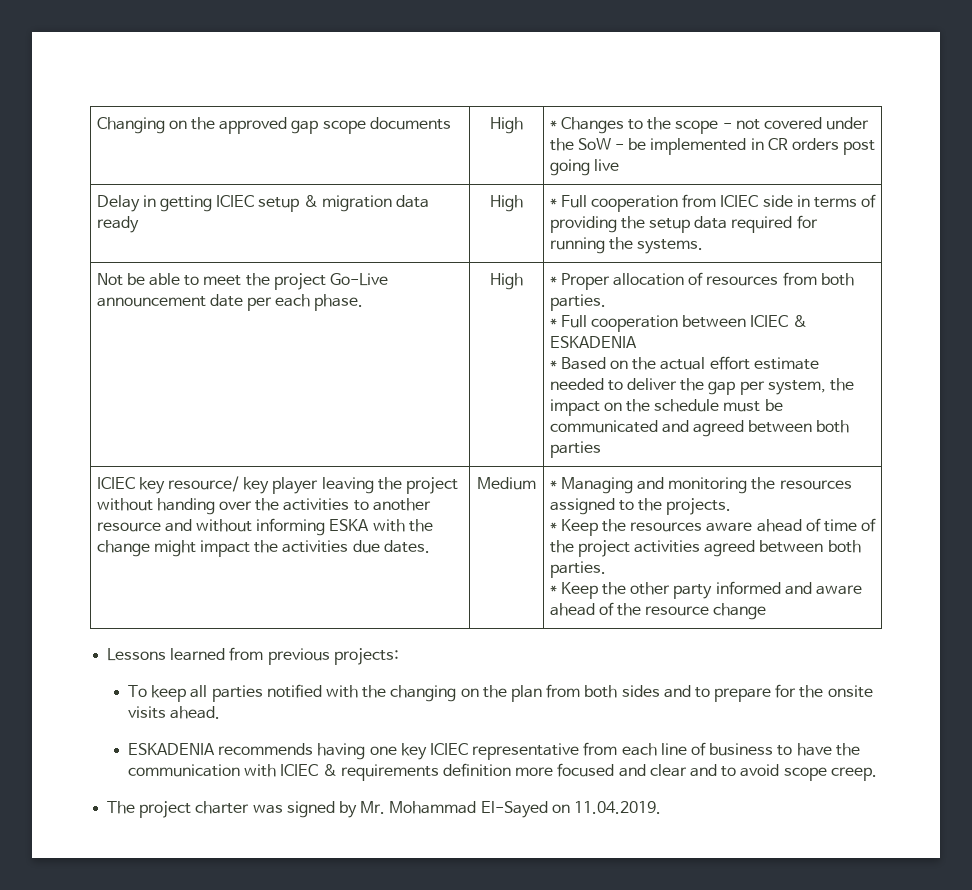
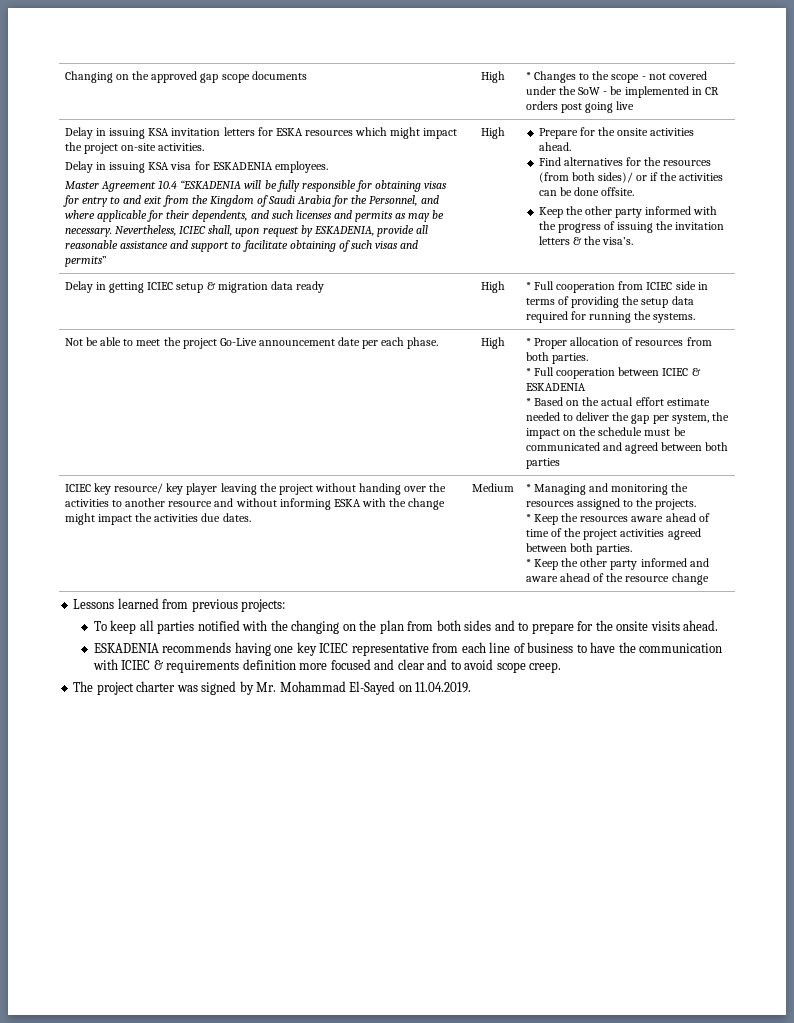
+ Delay in issuing KSA invitation letters for ESKA resources which might impact the project on-site activities.
+ Delay in issuing KSA visa for ESKADENIA employees.
+ Master Agreement 10.4 “ESKADENIA will be fully responsible for obtaining visas for entry to and exit from the Kingdom of Saudi Arabia for the Personnel, and where applicable for their dependents, and such licenses and permits as may be necessary. Nevertheless, ICIEC shall, upon request by ESKADENIA, provide all reasonable assistance and support to facilitate obtaining of such visas and permits” | High | Prepare for the onsite activities ahead.
+ Find alternatives for the resources (from both sides)/ or if the activities can be done offsite.
+ Keep the other party informed with the progress of issuing the invitation letters & the visa’s.

